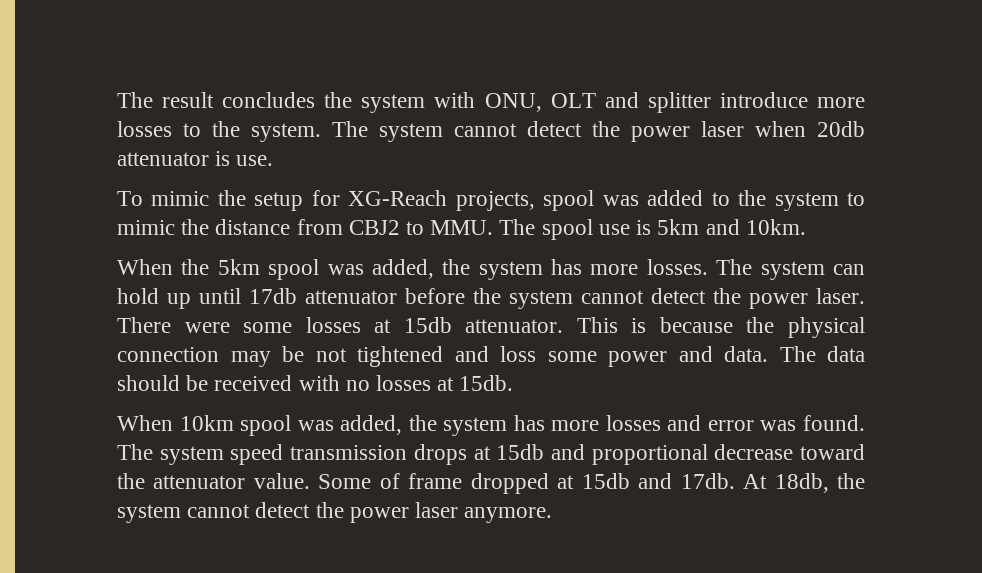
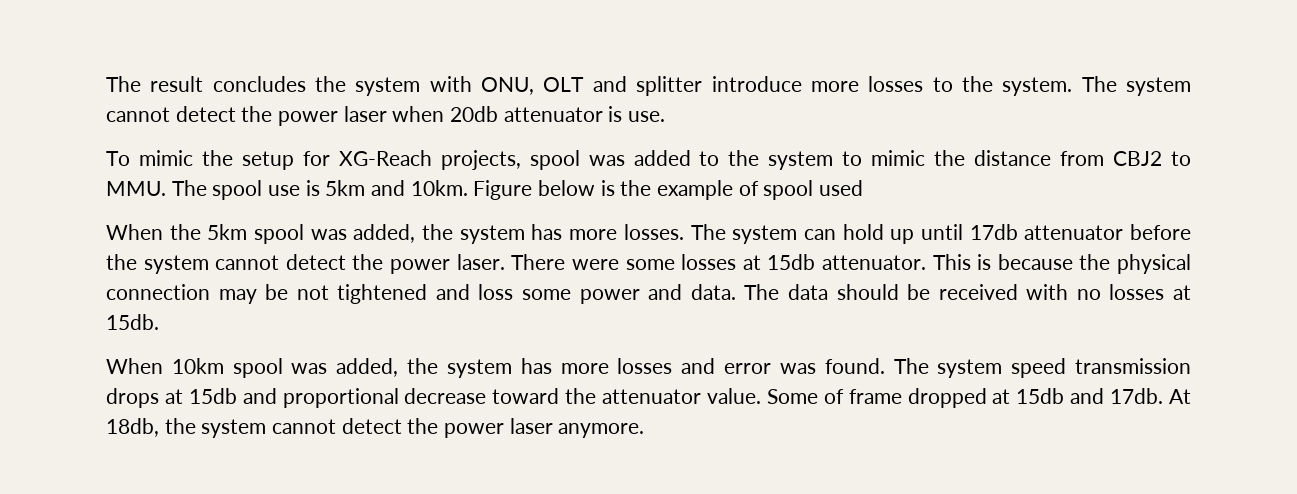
+ Figure below is the example of spool used

